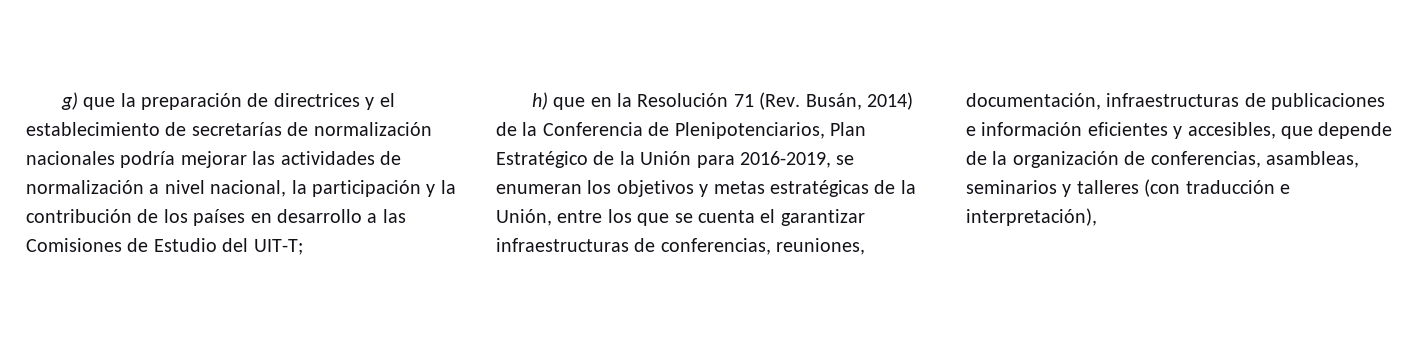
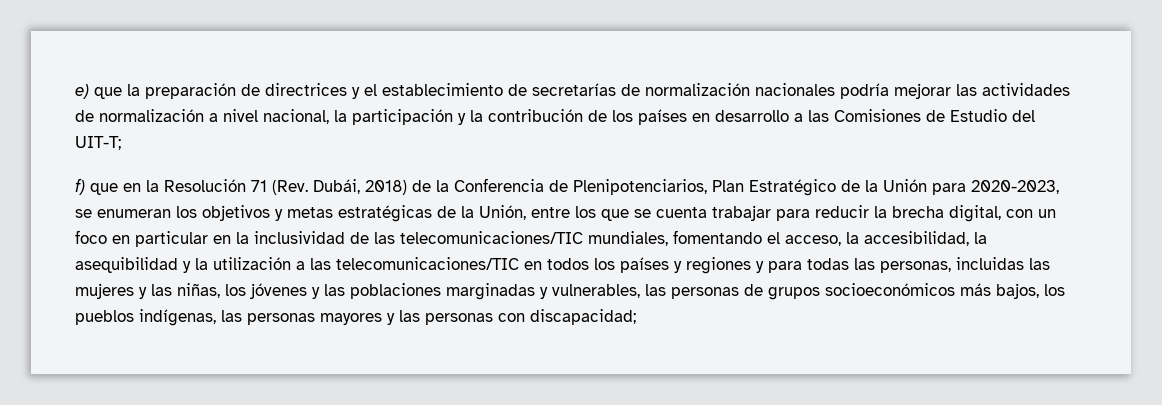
- g) que la preparación de directrices y el establecimiento de secretarías de normalización nacionales podría mejorar las actividades de normalización a nivel nacional, la participación y la contribución de los países en desarrollo a las Comisiones de Estudio del UIT-T;
+ e) que la preparación de directrices y el establecimiento de secretarías de normalización nacionales podría mejorar las actividades de normalización a nivel nacional, la participación y la contribución de los países en desarrollo a las Comisiones de Estudio del UIT-T;
- h) que en la Resolución 71 (Rev. Busán, 2014) de la Conferencia de Plenipotenciarios, Plan Estratégico de la Unión para 2016-2019, se enumeran los objetivos y metas estratégicas de la Unión, entre los que se cuenta el garantizar infraestructuras de conferencias, reuniones, documentación, infraestructuras de publicaciones e información eficientes y accesibles, que depende de la organización de conferencias, asambleas, seminarios y talleres (con traducción e interpretación),
+ f) que en la Resolución 71 (Rev. Dubái, 2018) de la Conferencia de Plenipotenciarios, Plan Estratégico de la Unión para 2020-2023, se enumeran los objetivos y metas estratégicas de la Unión, entre los que se cuenta trabajar para reducir la brecha digital, con un foco en particular en la inclusividad de las telecomunicaciones/TIC mundiales, fomentando el acceso, la accesibilidad, la asequibilidad y la utilización a las telecomunicaciones/TIC en todos los países y regiones y para todas las personas, incluidas las mujeres y las niñas, los jóvenes y las poblaciones marginadas y vulnerables, las personas de grupos socioeconómicos más bajos, los pueblos indígenas, las personas mayores y las personas con discapacidad;

